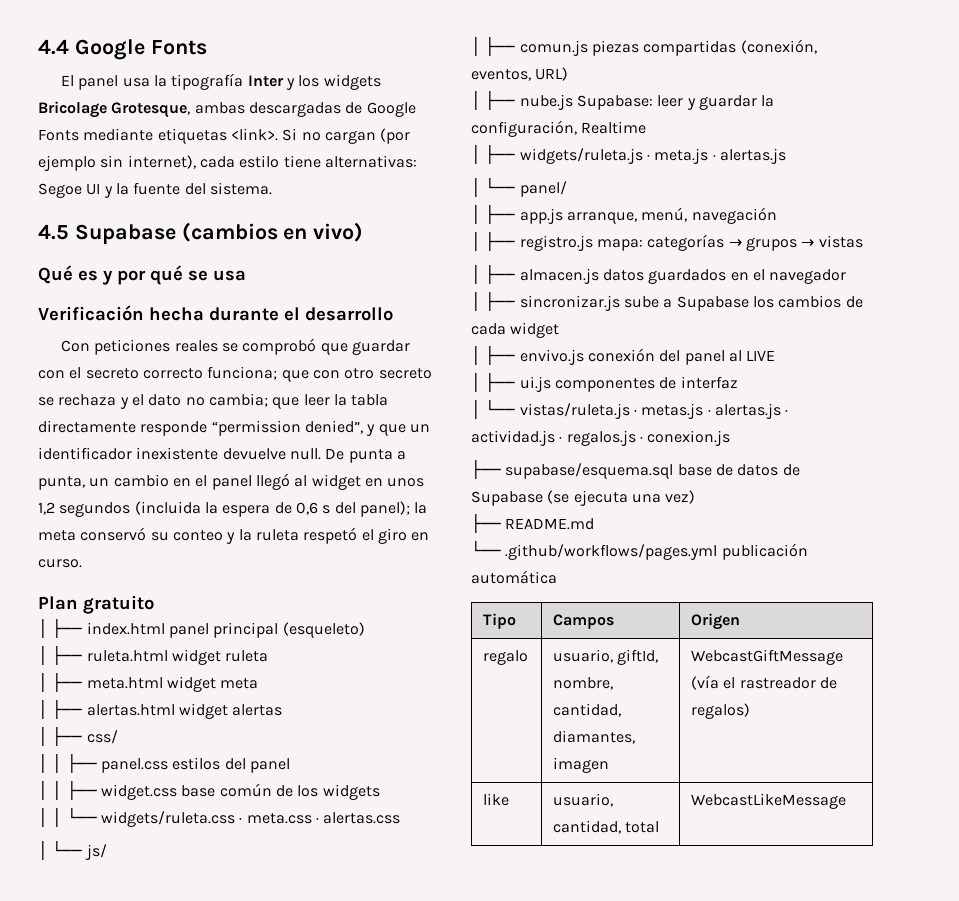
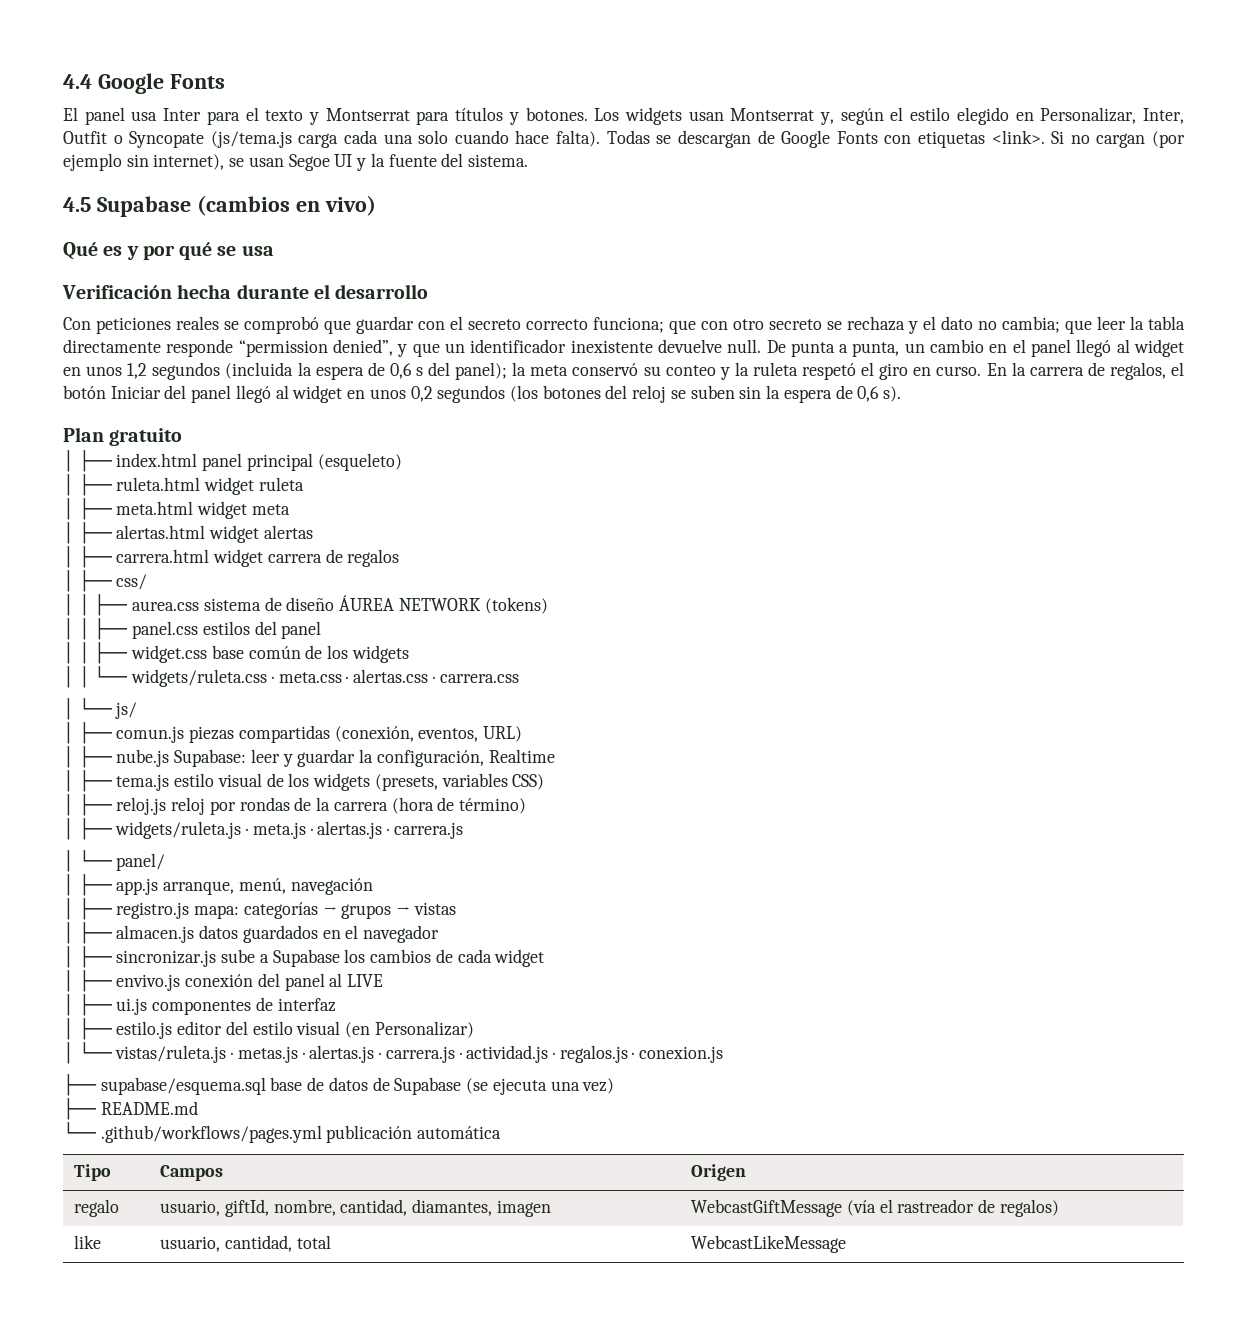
- El panel usa la tipografía Inter y los widgets Bricolage Grotesque, ambas descargadas de Google Fonts mediante etiquetas <link>.
+ El panel usa Inter para el texto y Montserrat para títulos y botones. Los widgets usan Montserrat y, según el estilo elegido en Personalizar, Inter, Outfit o Syncopate (js/tema.js carga cada una solo cuando hace falta). Todas se descargan de Google Fonts con etiquetas <link>.
- Si no cargan (por ejemplo sin internet), cada estilo tiene alternativas: Segoe UI y la fuente del sistema.
+ Si no cargan (por ejemplo sin internet), se usan Segoe UI y la fuente del sistema.
+ En la carrera de regalos, el botón Iniciar del panel llegó al widget en unos 0,2 segundos (los botones del reloj se suben sin la espera de 0,6 s).
+ │ ├── carrera.html widget carrera de regalos
  │ ├── css/
+ │ │ ├── aurea.css sistema de diseño ÁUREA NETWORK (tokens)
- │ │ └── widgets/ruleta.css · meta.css · alertas.css
+ │ │ └── widgets/ruleta.css · meta.css · alertas.css · carrera.css
+ │ ├── tema.js estilo visual de los widgets (presets, variables CSS)
+ │ ├── reloj.js reloj por rondas de la carrera (hora de término)
- │ ├── widgets/ruleta.js · meta.js · alertas.js
+ │ ├── widgets/ruleta.js · meta.js · alertas.js · carrera.js
+ │ ├── estilo.js editor del estilo visual (en Personalizar)
- │ └── vistas/ruleta.js · metas.js · alertas.js · actividad.js · regalos.js · conexion.js
+ │ └── vistas/ruleta.js · metas.js · alertas.js · carrera.js · actividad.js · regalos.js · conexion.js

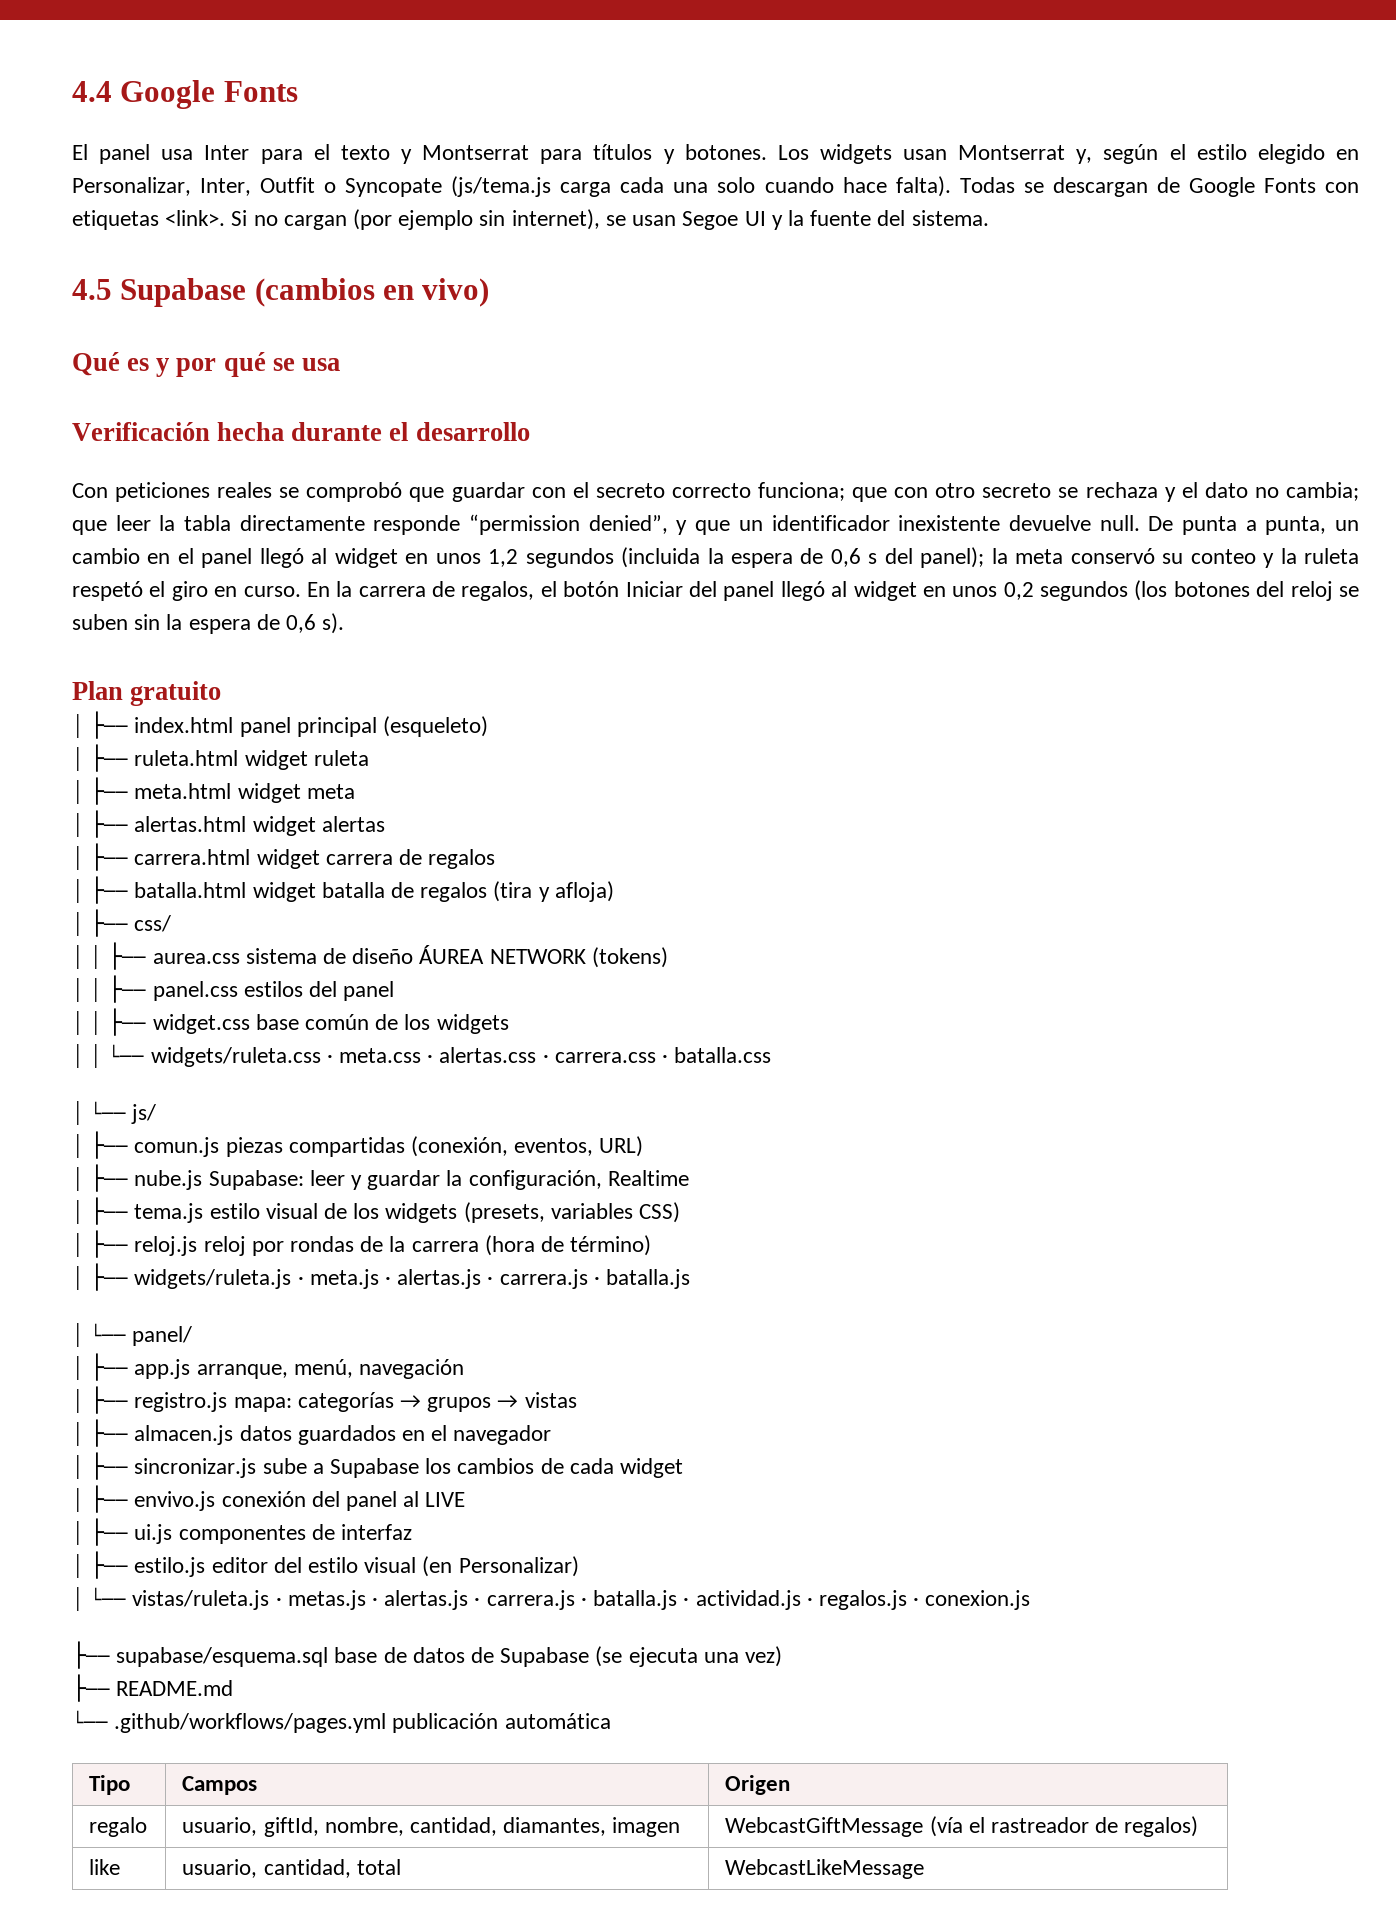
+ │ ├── batalla.html widget batalla de regalos (tira y afloja)
- │ │ └── widgets/ruleta.css · meta.css · alertas.css · carrera.css
+ │ │ └── widgets/ruleta.css · meta.css · alertas.css · carrera.css · batalla.css
- │ ├── widgets/ruleta.js · meta.js · alertas.js · carrera.js
+ │ ├── widgets/ruleta.js · meta.js · alertas.js · carrera.js · batalla.js
- │ └── vistas/ruleta.js · metas.js · alertas.js · carrera.js · actividad.js · regalos.js · conexion.js
+ │ └── vistas/ruleta.js · metas.js · alertas.js · carrera.js · batalla.js · actividad.js · regalos.js · conexion.js

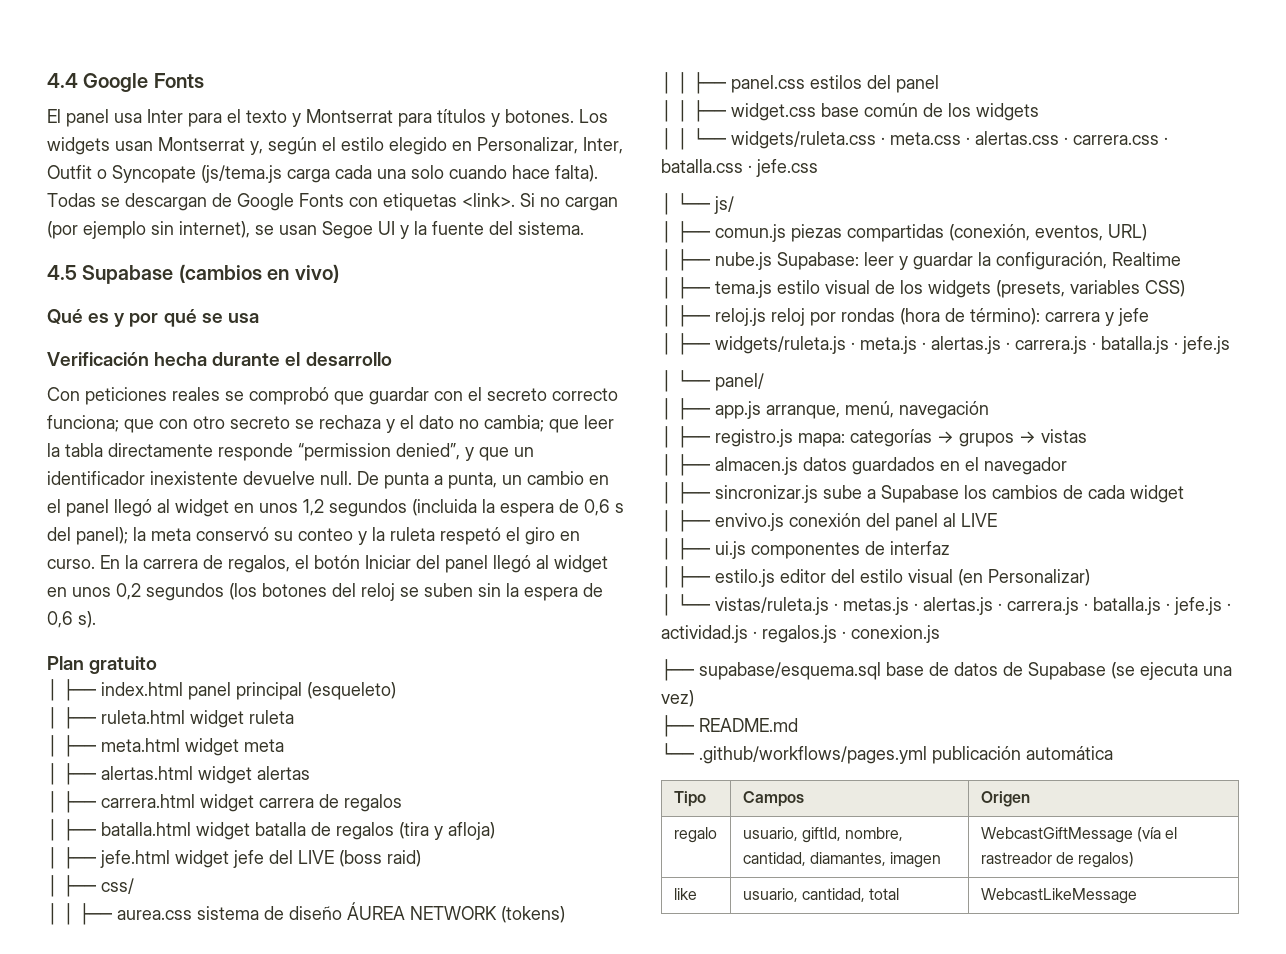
+ │ ├── jefe.html widget jefe del LIVE (boss raid)
- │ │ └── widgets/ruleta.css · meta.css · alertas.css · carrera.css · batalla.css
+ │ │ └── widgets/ruleta.css · meta.css · alertas.css · carrera.css · batalla.css · jefe.css
- │ ├── reloj.js reloj por rondas de la carrera (hora de término)
+ │ ├── reloj.js reloj por rondas (hora de término): carrera y jefe
- │ ├── widgets/ruleta.js · meta.js · alertas.js · carrera.js · batalla.js
+ │ ├── widgets/ruleta.js · meta.js · alertas.js · carrera.js · batalla.js · jefe.js
- │ └── vistas/ruleta.js · metas.js · alertas.js · carrera.js · batalla.js · actividad.js · regalos.js · conexion.js
+ │ └── vistas/ruleta.js · metas.js · alertas.js · carrera.js · batalla.js · jefe.js · actividad.js · regalos.js · conexion.js

